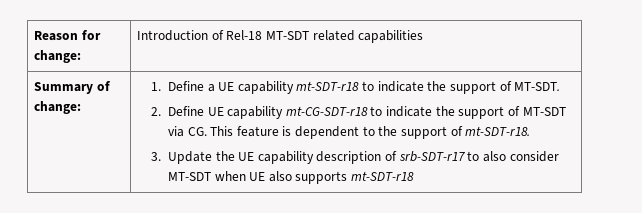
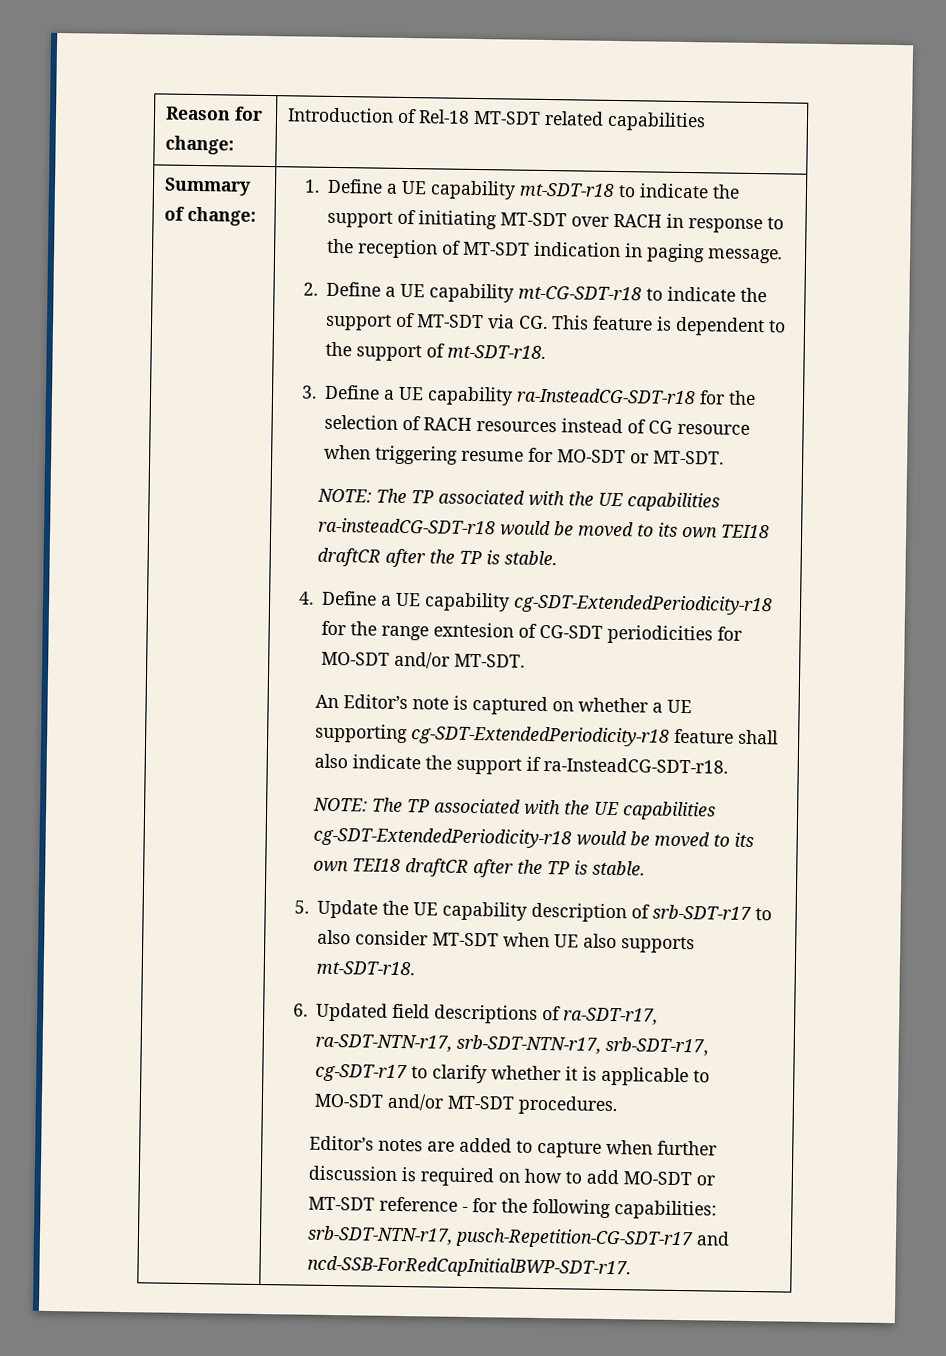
- 1. Define a UE capability mt-SDT-r18 to indicate the support of MT-SDT.
+ 1. Define a UE capability mt-SDT-r18 to indicate the support of initiating MT-SDT over RACH in response to the reception of MT-SDT indication in paging message.
- 2. Define UE capability mt-CG-SDT-r18 to indicate the support of MT-SDT via CG. This feature is dependent to the support of mt-SDT-r18.
+ 2. Define a UE capability mt-CG-SDT-r18 to indicate the support of MT-SDT via CG. This feature is dependent to the support of mt-SDT-r18.
- 3. Update the UE capability description of srb-SDT-r17 to also consider MT-SDT when UE also supports mt-SDT-r18
+ 3. Define a UE capability ra-InsteadCG-SDT-r18 for the selection of RACH resources instead of CG resource when triggering resume for MO-SDT or MT-SDT.
+ NOTE: The TP associated with the UE capabilities ra-insteadCG-SDT-r18 would be moved to its own TEI18 draftCR after the TP is stable.
+ 4. Define a UE capability cg-SDT-ExtendedPeriodicity-r18 for the range exntesion of CG-SDT periodicities for MO-SDT and/or MT-SDT.
+ An Editor’s note is captured on whether a UE supporting cg-SDT-ExtendedPeriodicity-r18 feature shall also indicate the support if ra-InsteadCG-SDT-r18.
+ NOTE: The TP associated with the UE capabilities cg-SDT-ExtendedPeriodicity-r18 would be moved to its own TEI18 draftCR after the TP is stable.
+ 5. Update the UE capability description of srb-SDT-r17 to also consider MT-SDT when UE also supports mt-SDT-r18.
+ 6. Updated field descriptions of ra-SDT-r17, ra-SDT-NTN-r17, srb-SDT-NTN-r17, srb-SDT-r17, cg-SDT-r17 to clarify whether it is applicable to MO-SDT and/or MT-SDT procedures.
+ Editor’s notes are added to capture when further discussion is required on how to add MO-SDT or MT-SDT reference - for the following capabilities: srb-SDT-NTN-r17, pusch-Repetition-CG-SDT-r17 and ncd-SSB-ForRedCapInitialBWP-SDT-r17.

